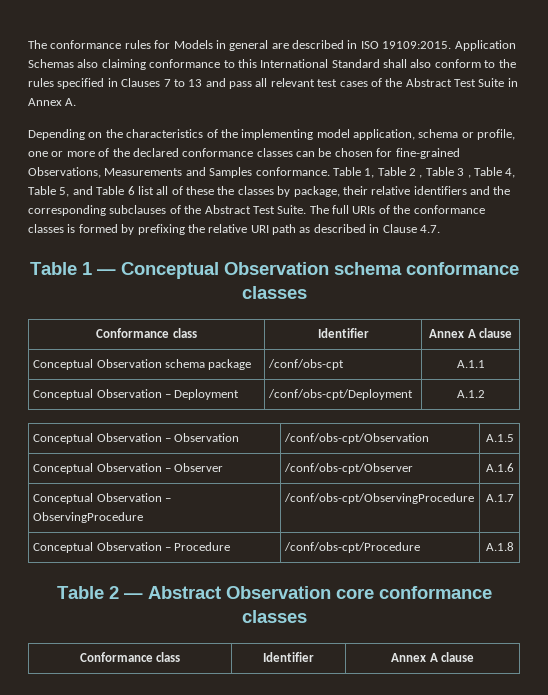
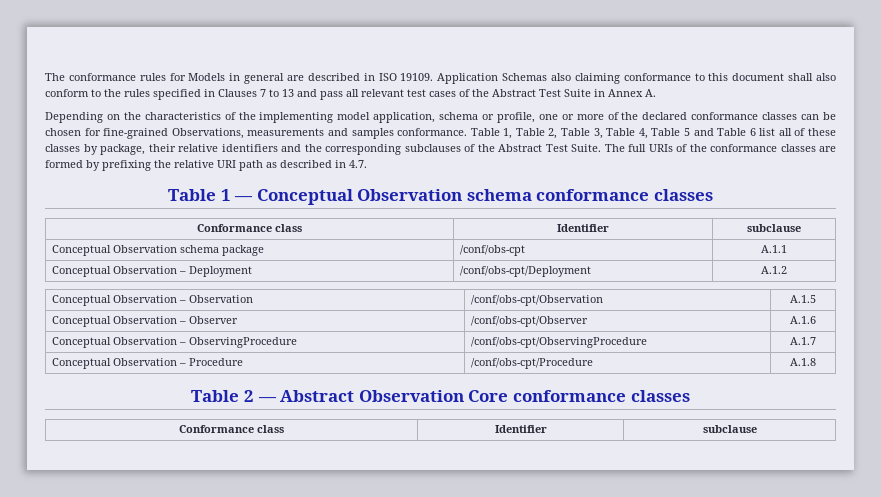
- The conformance rules for Models in general are described in ISO 19109:2015.
+ The conformance rules for Models in general are described in ISO 19109.
- Application Schemas also claiming conformance to this International Standard shall also conform to the rules specified in Clauses 7 to 13 and pass all relevant test cases of the Abstract Test Suite in Annex A.
+ Application Schemas also claiming conformance to this document shall also conform to the rules specified in Clauses 7 to 13 and pass all relevant test cases of the Abstract Test Suite in Annex A.
- Depending on the characteristics of the implementing model application, schema or profile, one or more of the declared conformance classes can be chosen for fine-grained Observations, Measurements and Samples conformance.
+ Depending on the characteristics of the implementing model application, schema or profile, one or more of the declared conformance classes can be chosen for fine-grained Observations, measurements and samples conformance.
- Table 1, Table 2 , Table 3 , Table 4, Table 5, and Table 6 list all of these the classes by package, their relative identifiers and the corresponding subclauses of the Abstract Test Suite.
+ Table 1, Table 2, Table 3, Table 4, Table 5 and Table 6 list all of these classes by package, their relative identifiers and the corresponding subclauses of the Abstract Test Suite.
- The full URIs of the conformance classes is formed by prefixing the relative URI path as described in Clause 4.7.
+ The full URIs of the conformance classes are formed by prefixing the relative URI path as described in 4.7.
  Table 1 — Conceptual Observation schema conformance classes
- Conformance class | Identifier | Annex A clause
+ Conformance class | Identifier | subclause
- Table 2 — Abstract Observation core conformance classes
- Conformance class | Identifier | Annex A clause
+ Table 2 — Abstract Observation Core conformance classes
+ Conformance class | Identifier | subclause

